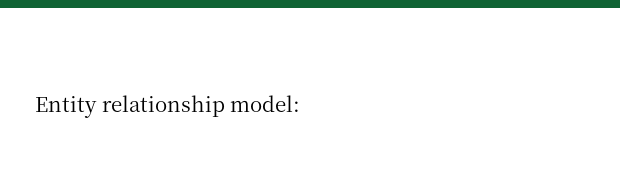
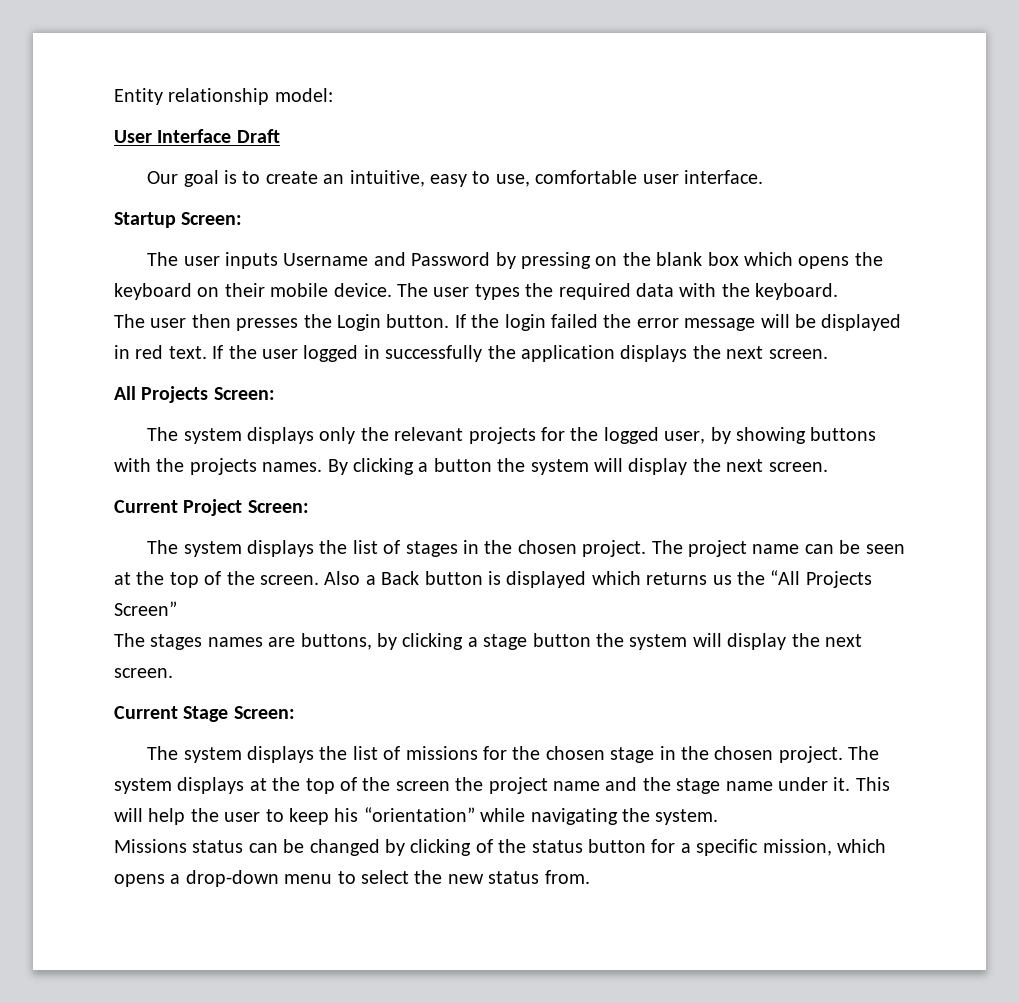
+ User Interface Draft
+ Our goal is to create an intuitive, easy to use, comfortable user interface.
+ Startup Screen:
+ The user inputs Username and Password by pressing on the blank box which opens the keyboard on their mobile device. The user types the required data with the keyboard.
+ The user then presses the Login button. If the login failed the error message will be displayed in red text. If the user logged in successfully the application displays the next screen.
+ All Projects Screen:
+ The system displays only the relevant projects for the logged user, by showing buttons with the projects names. By clicking a button the system will display the next screen.
+ Current Project Screen:
+ The system displays the list of stages in the chosen project. The project name can be seen at the top of the screen. Also a Back button is displayed which returns us the “All Projects Screen”
+ The stages names are buttons, by clicking a stage button the system will display the next screen.
+ Current Stage Screen:
+ The system displays the list of missions for the chosen stage in the chosen project. The system displays at the top of the screen the project name and the stage name under it. This will help the user to keep his “orientation” while navigating the system.
+ Missions status can be changed by clicking of the status button for a specific mission, which opens a drop-down menu to select the new status from.

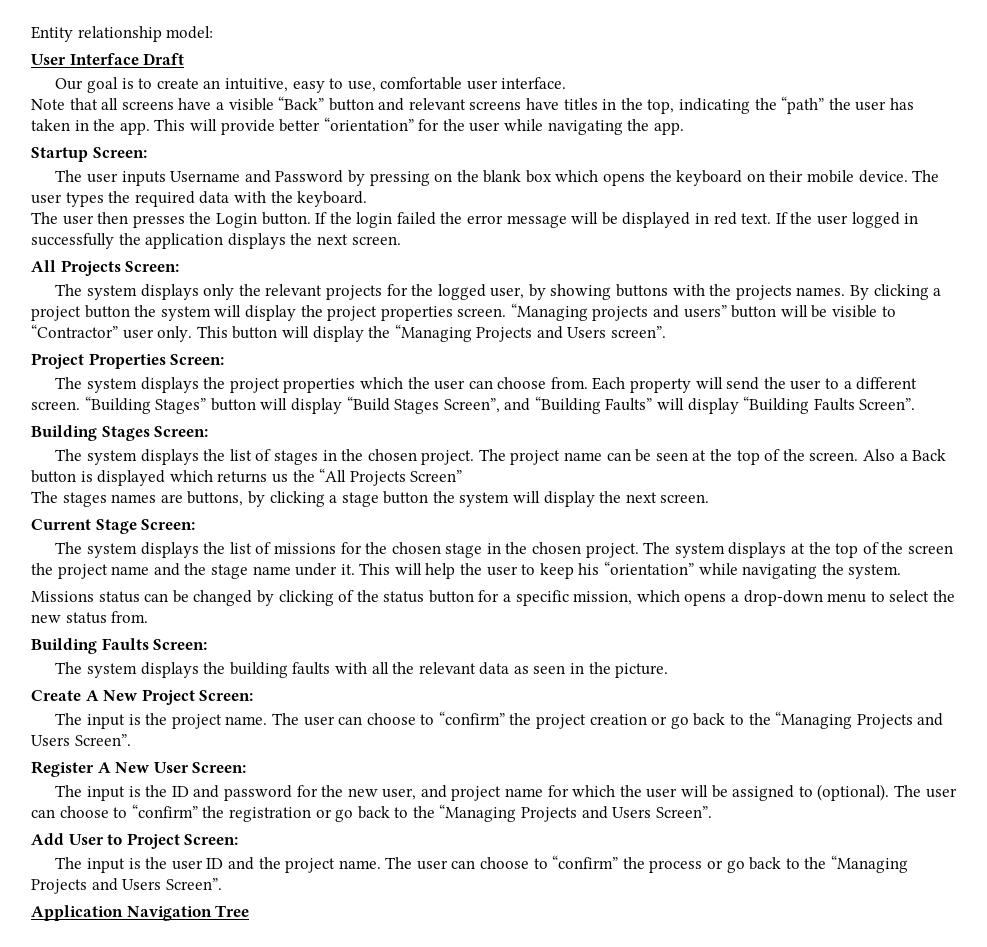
+ Note that all screens have a visible “Back” button and relevant screens have titles in the top, indicating the “path” the user has taken in the app. This will provide better “orientation” for the user while navigating the app.
- By clicking a button the system will display the next screen.
- Current Project Screen:
+ By clicking a project button the system will display the project properties screen. “Managing projects and users” button will be visible to “Contractor” user only. This button will display the “Managing Projects and Users screen”.
+ Project Properties Screen:
+ The system displays the project properties which the user can choose from. Each property will send the user to a different screen. “Building Stages” button will display “Build Stages Screen”, and “Building Faults” will display “Building Faults Screen”.
+ Building Stages Screen:
+ Building Faults Screen:
+ The system displays the building faults with all the relevant data as seen in the picture.
+ Create A New Project Screen:
+ The input is the project name. The user can choose to “confirm” the project creation or go back to the “Managing Projects and Users Screen”.
+ Register A New User Screen:
+ The input is the ID and password for the new user, and project name for which the user will be assigned to (optional). The user can choose to “confirm” the registration or go back to the “Managing Projects and Users Screen”.
+ Add User to Project Screen:
+ The input is the user ID and the project name. The user can choose to “confirm” the process or go back to the “Managing Projects and Users Screen”.
+ Application Navigation Tree

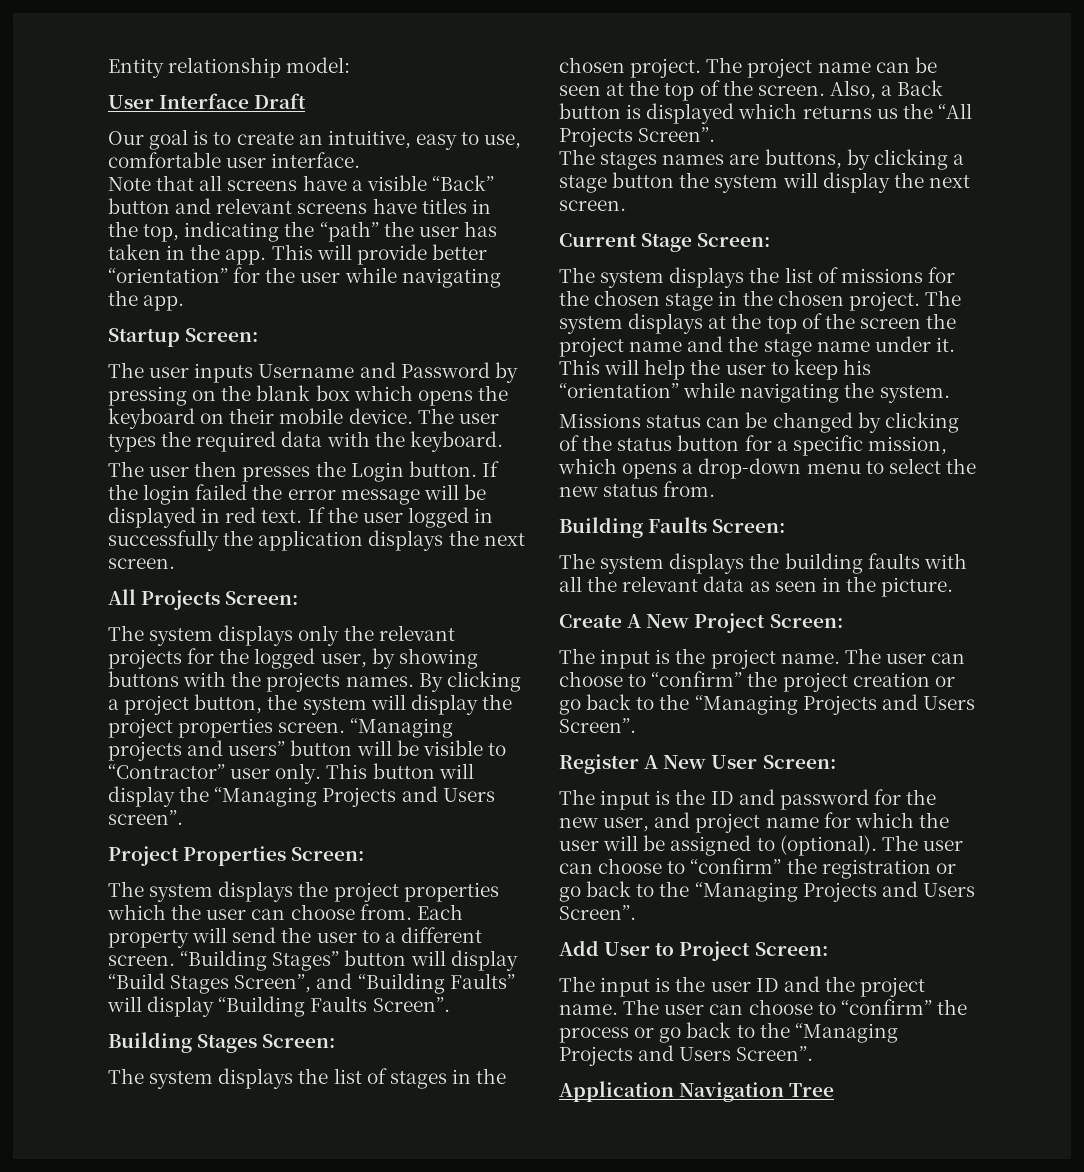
- By clicking a project button the system will display the project properties screen.
+ By clicking a project button, the system will display the project properties screen.
- Also a Back button is displayed which returns us the “All Projects Screen”
+ Also, a Back button is displayed which returns us the “All Projects Screen”.

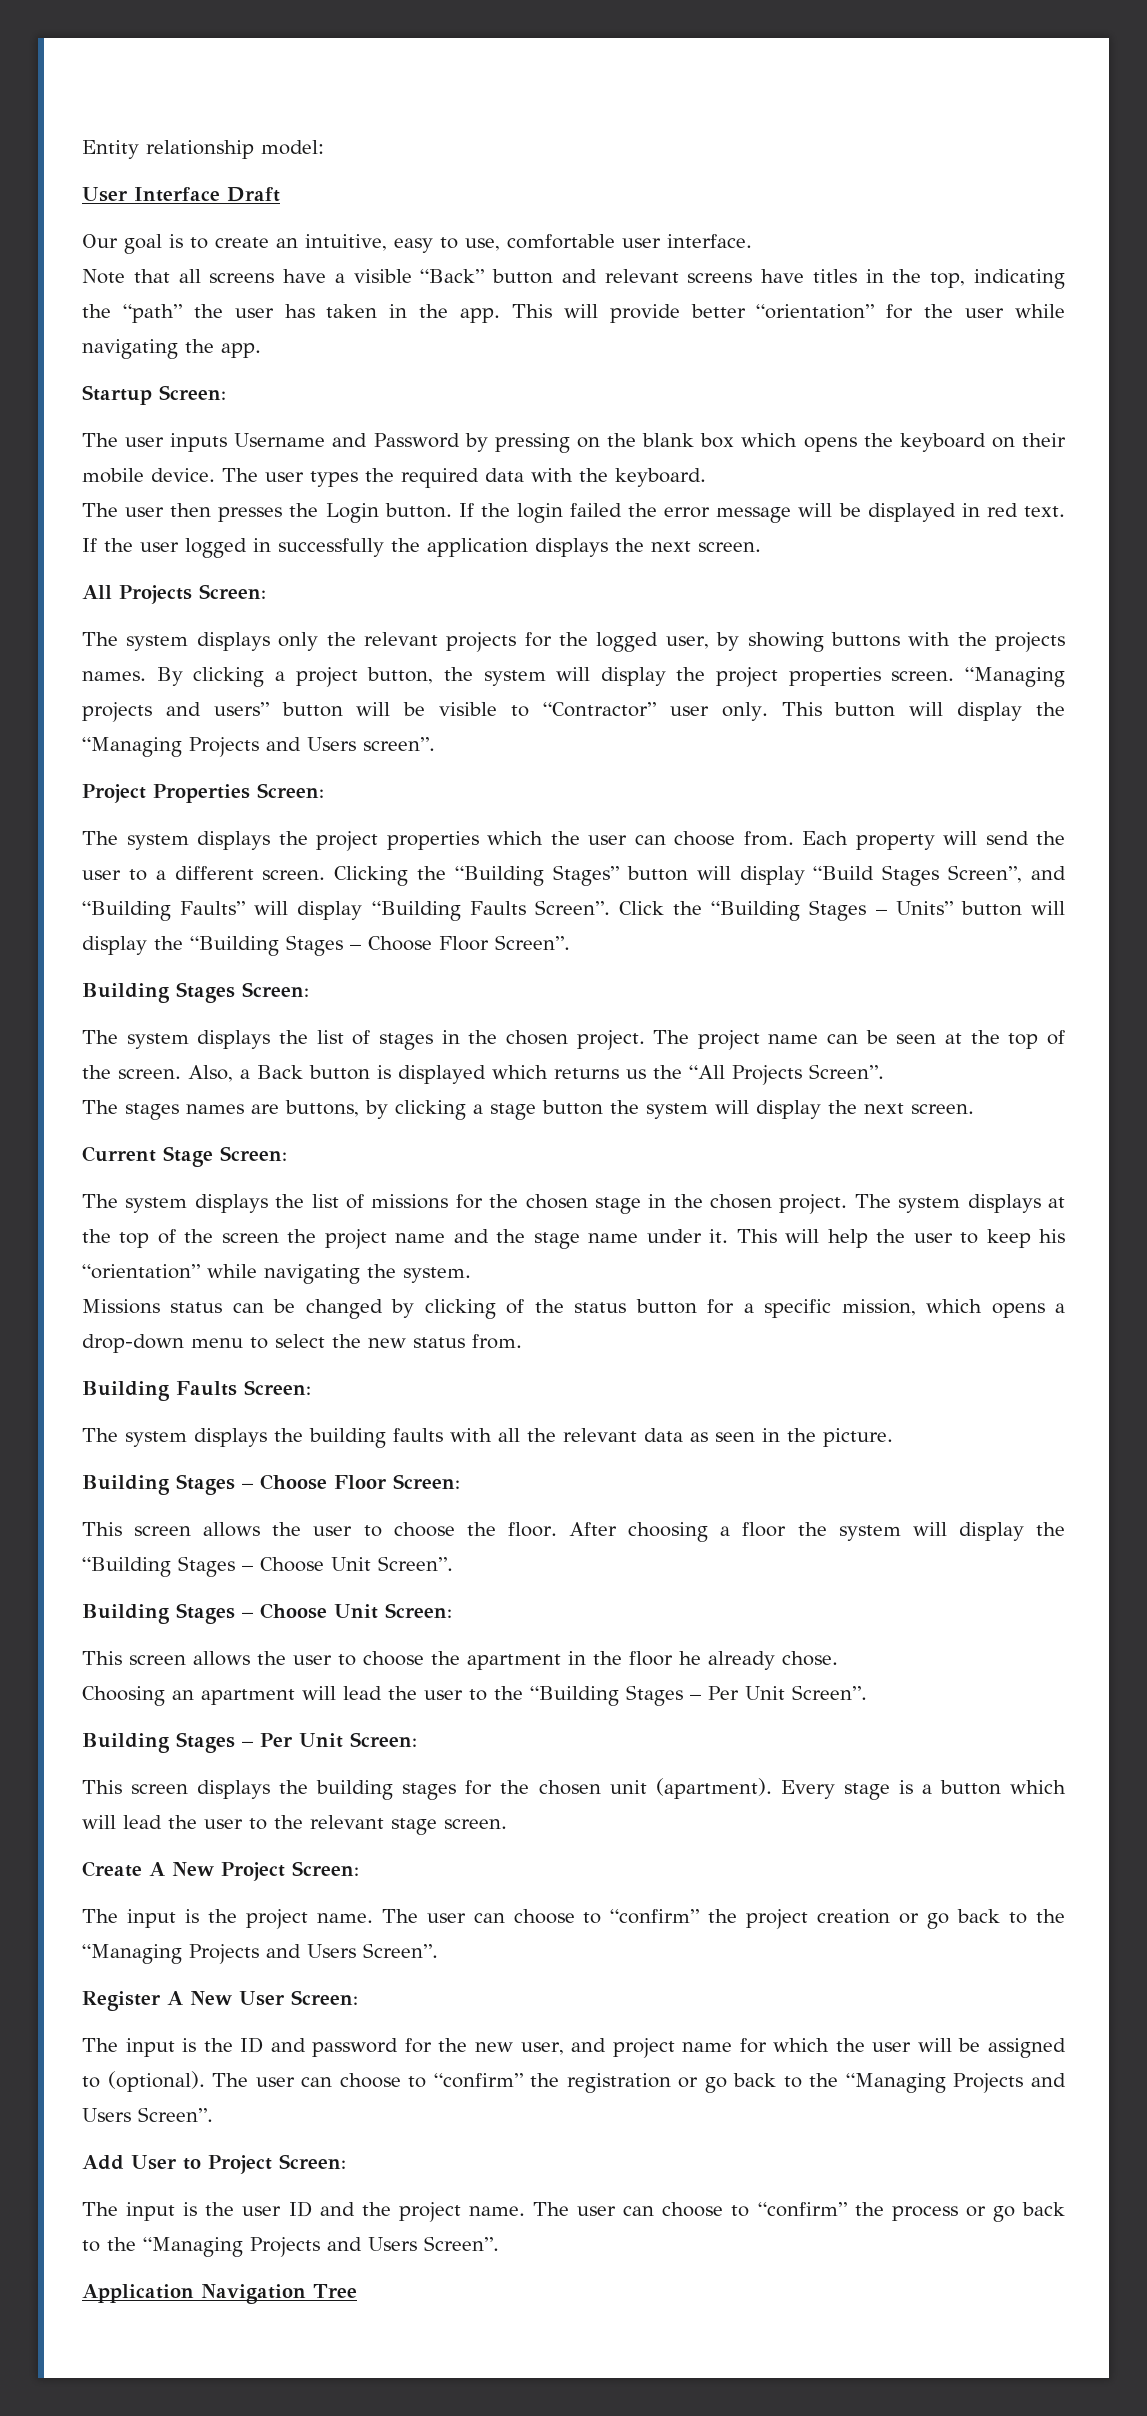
- “Building Stages” button will display “Build Stages Screen”, and “Building Faults” will display “Building Faults Screen”.
+ Clicking the “Building Stages” button will display “Build Stages Screen”, and “Building Faults” will display “Building Faults Screen”. Click the “Building Stages – Units” button will display the “Building Stages – Choose Floor Screen”.
+ Building Stages – Choose Floor Screen:
+ This screen allows the user to choose the floor. After choosing a floor the system will display the “Building Stages – Choose Unit Screen”.
+ Building Stages – Choose Unit Screen:
+ This screen allows the user to choose the apartment in the floor he already chose.
+ Choosing an apartment will lead the user to the “Building Stages – Per Unit Screen”.
+ Building Stages – Per Unit Screen:
+ This screen displays the building stages for the chosen unit (apartment). Every stage is a button which will lead the user to the relevant stage screen.

